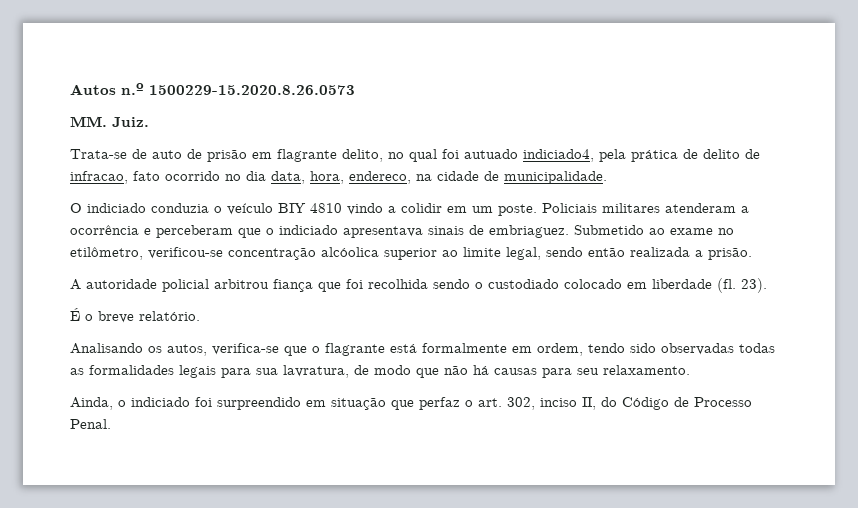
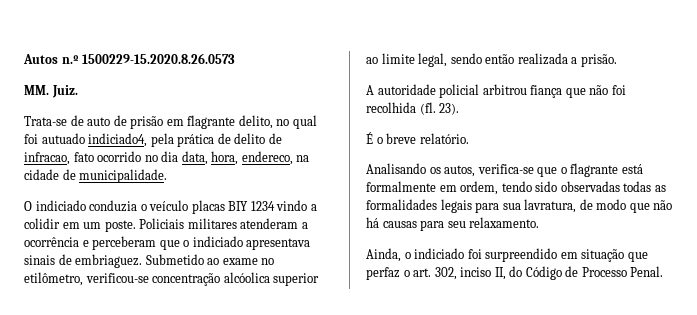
- O indiciado conduzia o veículo BIY 4810 vindo a colidir em um poste.
+ O indiciado conduzia o veículo placas BIY 1234 vindo a colidir em um poste.
- A autoridade policial arbitrou fiança que foi recolhida sendo o custodiado colocado em liberdade (fl.
+ A autoridade policial arbitrou fiança que não foi recolhida (fl.

